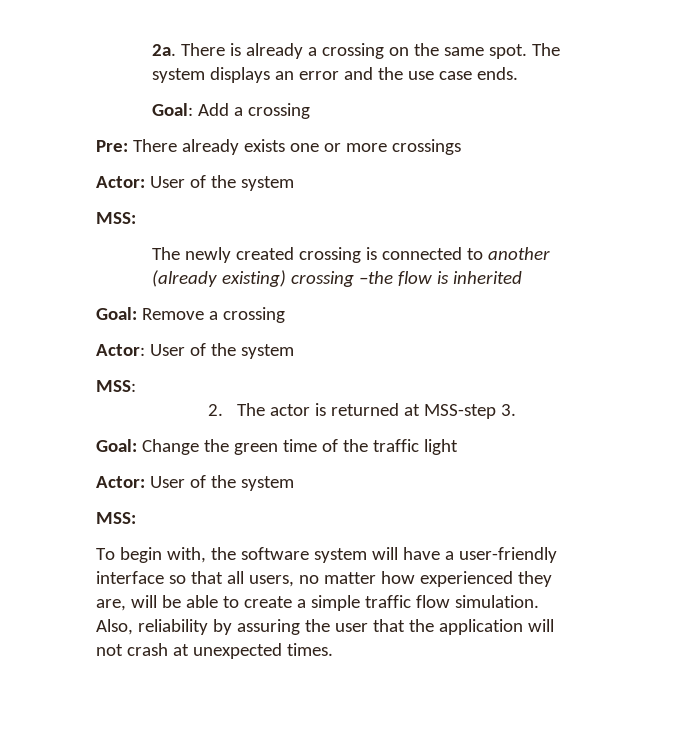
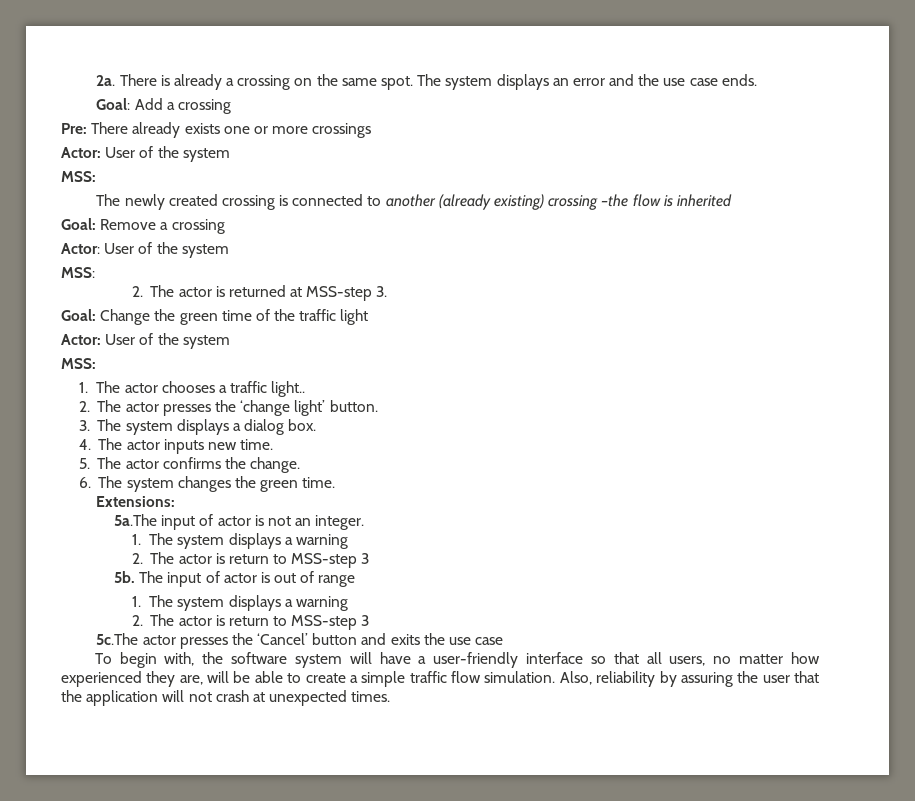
+ 1. The actor chooses a traffic light..
+ 2. The actor presses the ‘change light’ button.
+ 3. The system displays a dialog box.
+ 4. The actor inputs new time.
+ 5. The actor confirms the change.
+ 6. The system changes the green time.
+ Extensions:
+ 5a.The input of actor is not an integer.
+ 1. The system displays a warning
+ 2. The actor is return to MSS-step 3
+ 5b. The input of actor is out of range
+ 1. The system displays a warning
+ 2. The actor is return to MSS-step 3
+ 5c.The actor presses the ‘Cancel’ button and exits the use case

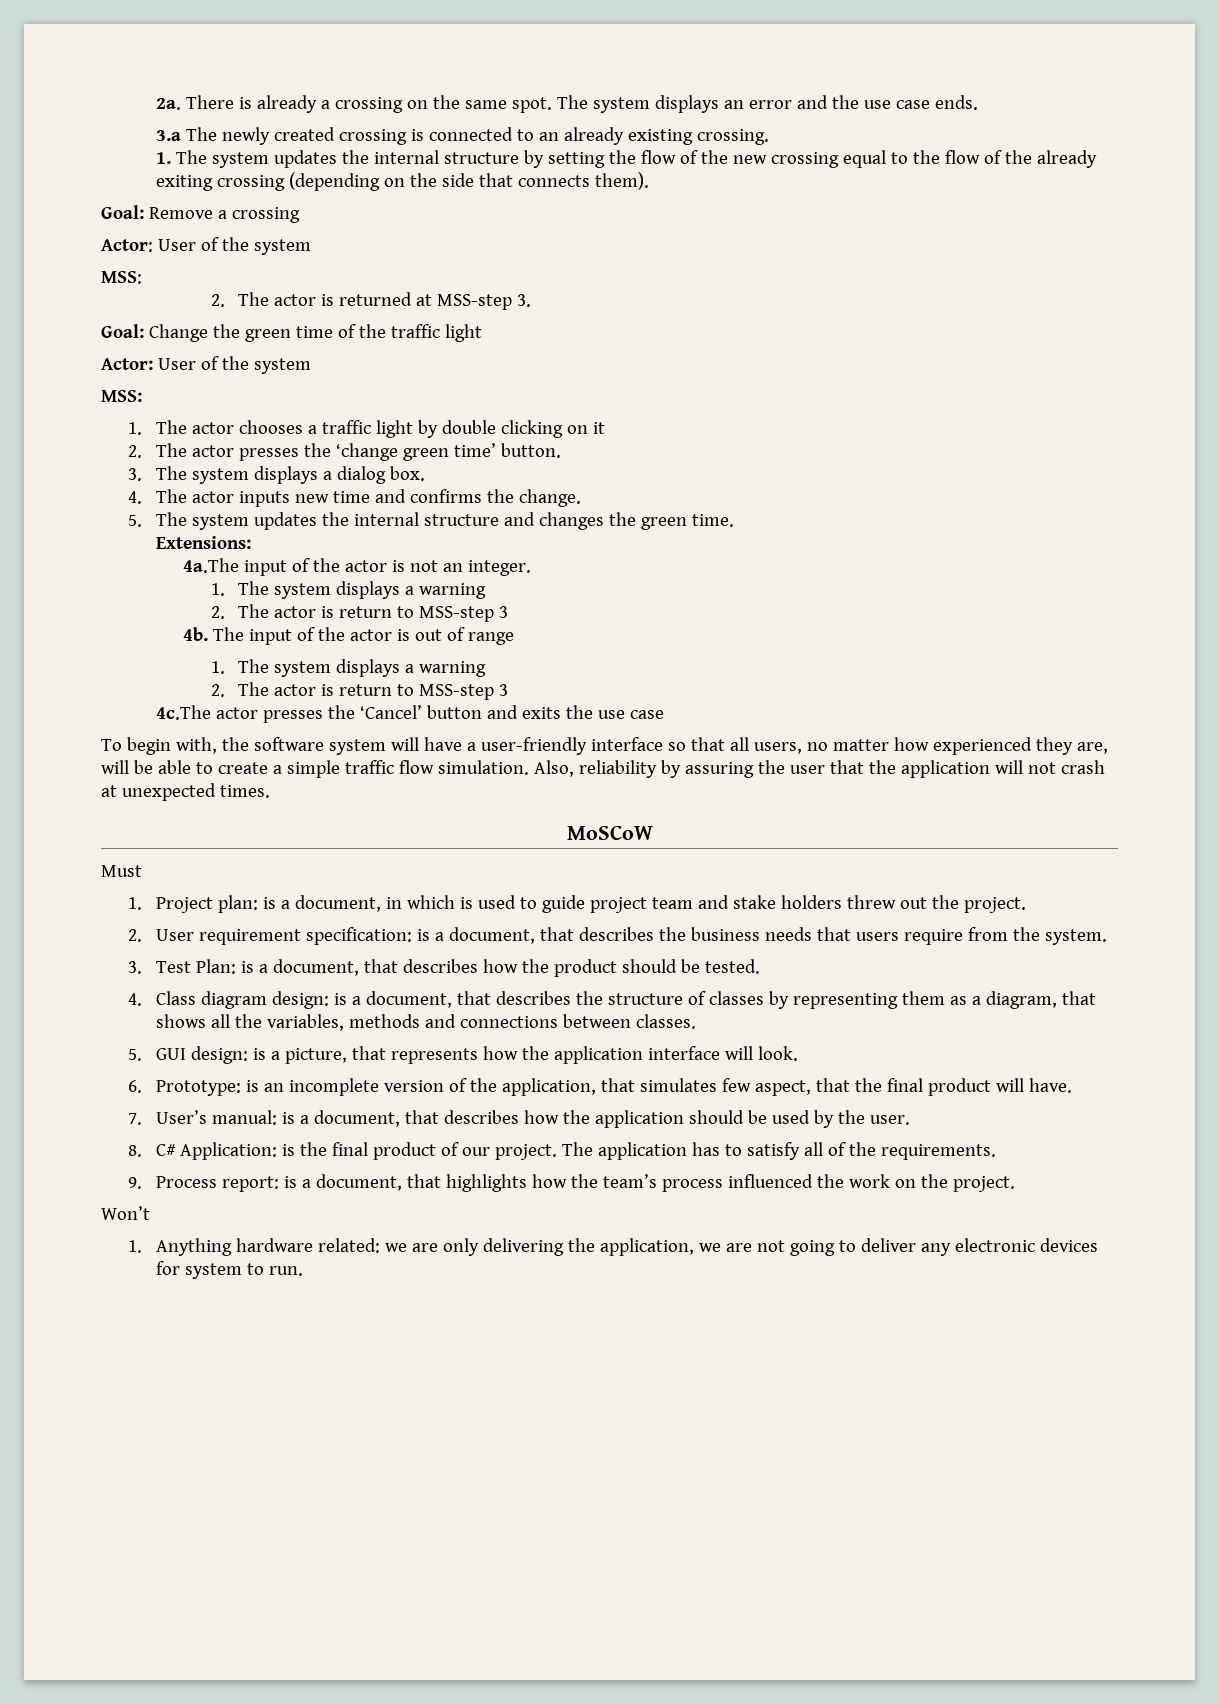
- Goal: Add a crossing
- Pre: There already exists one or more crossings
- Actor: User of the system
- MSS:
- The newly created crossing is connected to another (already existing) crossing –the flow is inherited
+ 3.a The newly created crossing is connected to an already existing crossing.
+ 1. The system updates the internal structure by setting the flow of the new crossing equal to the flow of the already exiting crossing (depending on the side that connects them).
- 1. The actor chooses a traffic light..
+ 1. The actor chooses a traffic light by double clicking on it
- 2. The actor presses the ‘change light’ button.
+ 2. The actor presses the ‘change green time’ button.
- 4. The actor inputs new time.
- 5. The actor confirms the change.
+ 4. The actor inputs new time and confirms the change.
- 6. The system changes the green time.
+ 5. The system updates the internal structure and changes the green time.
- 5a.The input of actor is not an integer.
+ 4a.The input of the actor is not an integer.
- 5b.
+ 4b.
- The input of actor is out of range
+ The input of the actor is out of range
- 5c.The actor presses the ‘Cancel’ button and exits the use case
+ 4c.The actor presses the ‘Cancel’ button and exits the use case
+ MoSCoW
+ Must
+ 1. Project plan: is a document, in which is used to guide project team and stake holders threw out the project.
+ 2. User requirement specification: is a document, that describes the business needs that users require from the system.
+ 3. Test Plan: is a document, that describes how the product should be tested.
+ 4. Class diagram design: is a document, that describes the structure of classes by representing them as a diagram, that shows all the variables, methods and connections between classes.
+ 5. GUI design: is a picture, that represents how the application interface will look.
+ 6. Prototype: is an incomplete version of the application, that simulates few aspect, that the final product will have.
+ 7. User’s manual: is a document, that describes how the application should be used by the user.
+ 8. C# Application: is the final product of our project. The application has to satisfy all of the requirements.
+ 9. Process report: is a document, that highlights how the team’s process influenced the work on the project.
+ Won’t
+ 1. Anything hardware related: we are only delivering the application, we are not going to deliver any electronic devices for system to run.

